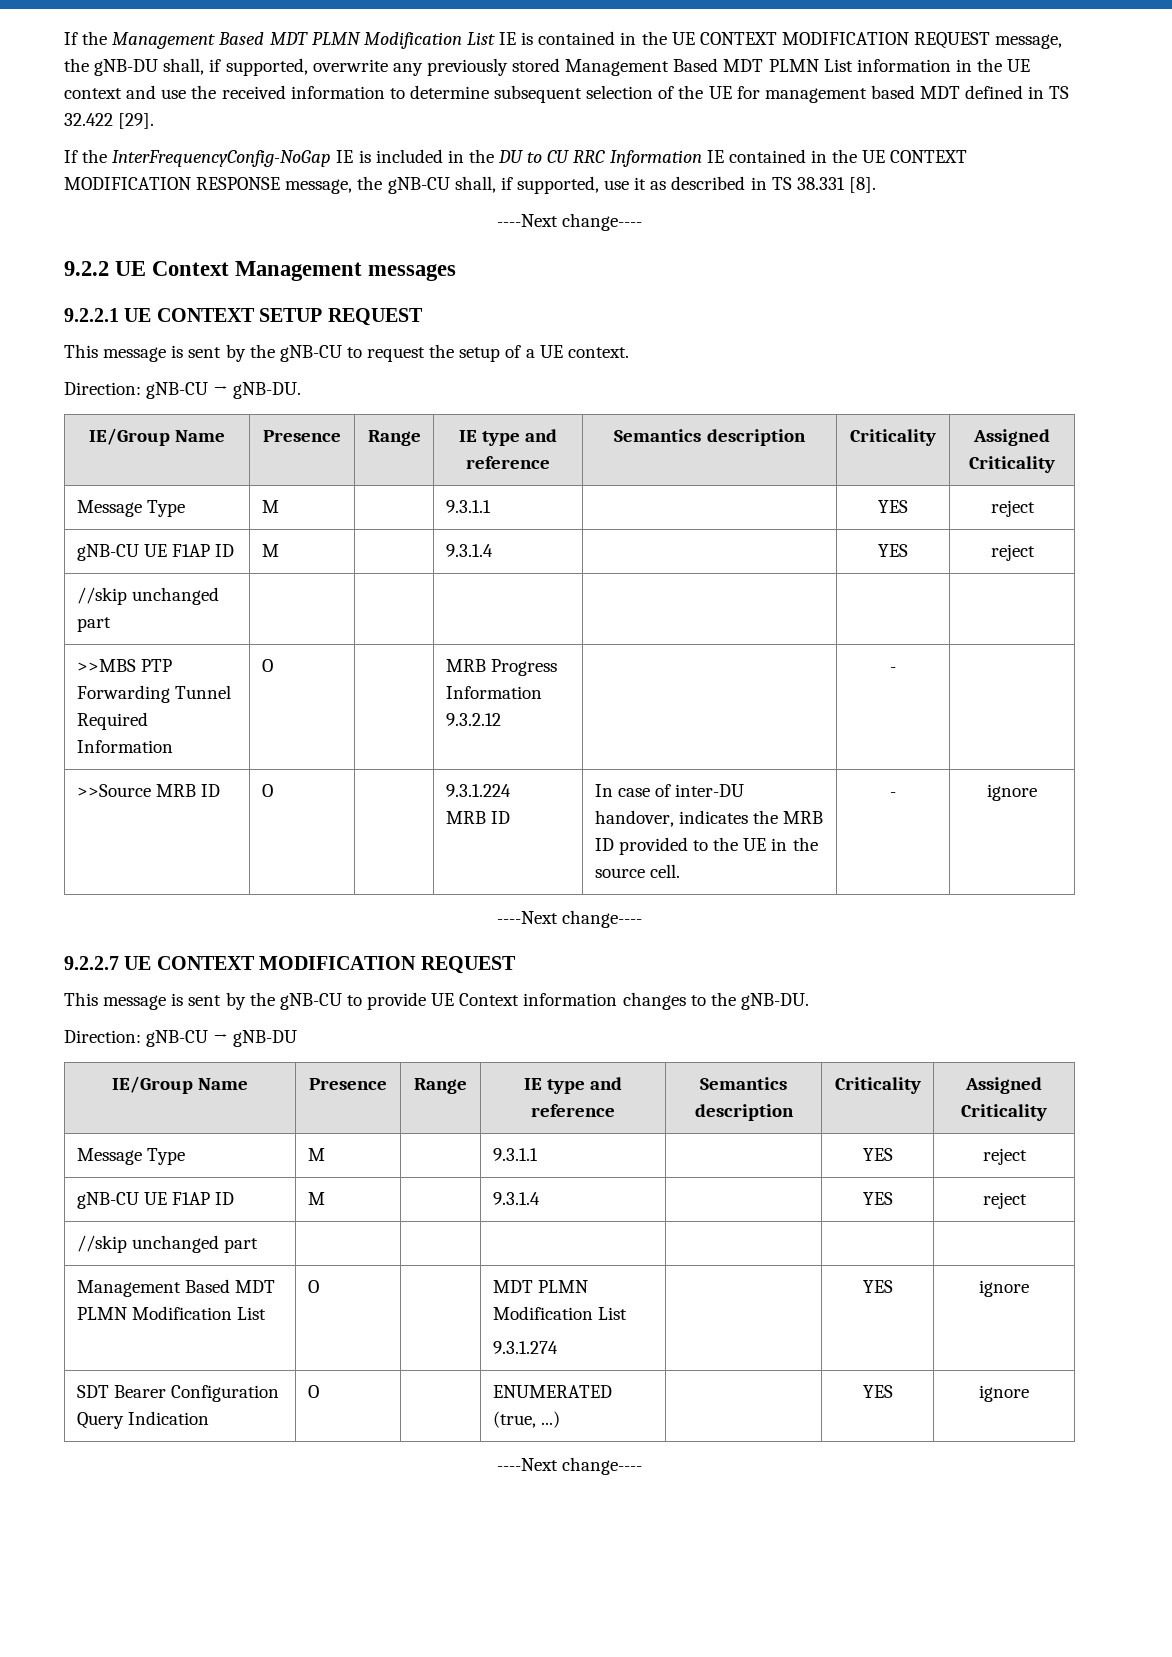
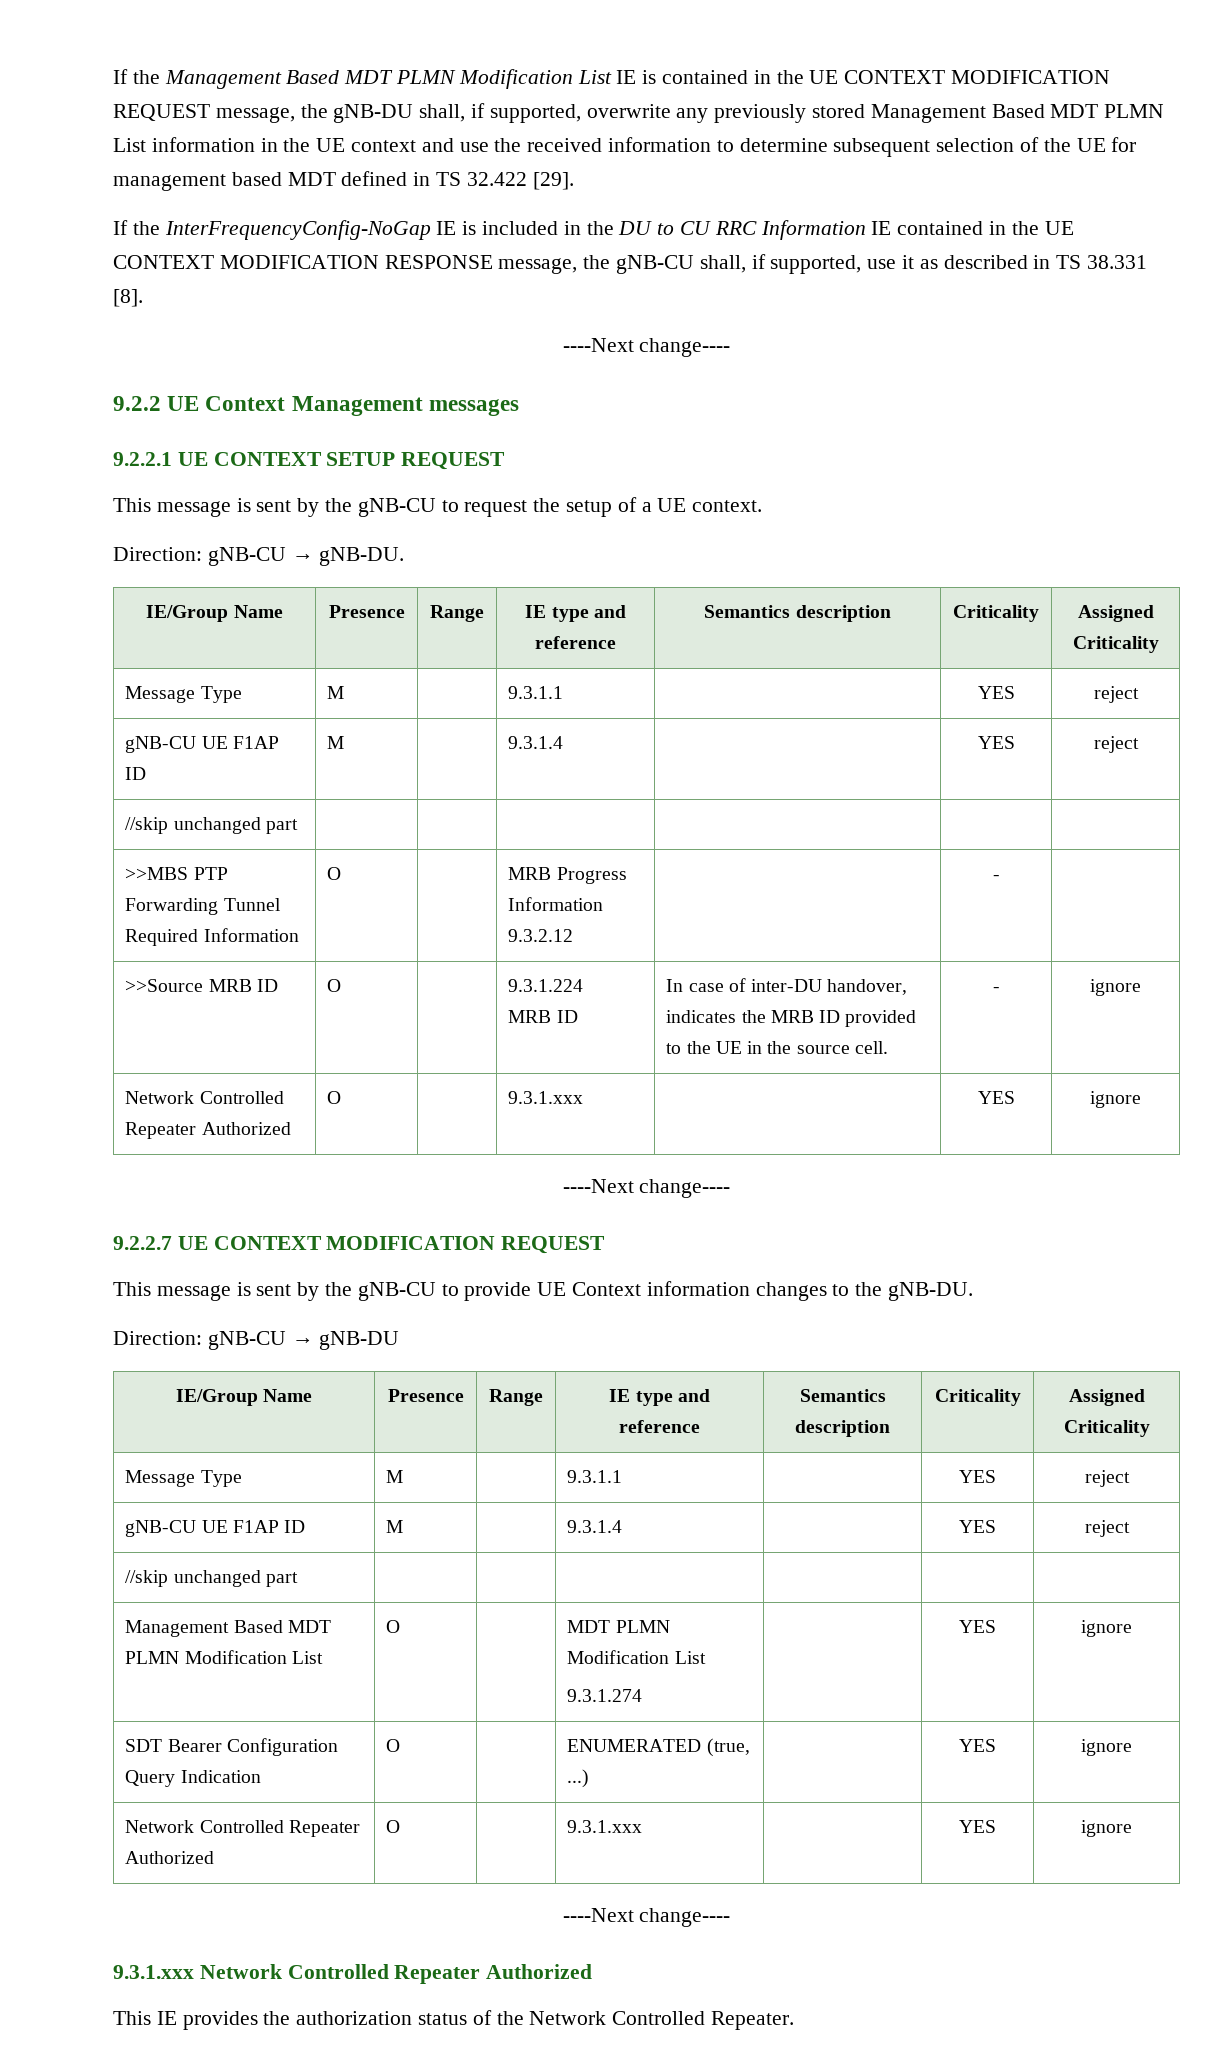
  >>Source MRB ID | O | | 9.3.1.224
  MRB ID | In case of inter-DU handover, indicates the MRB ID provided to the UE in the source cell. | - | ignore
+ Network Controlled Repeater Authorized | O | | 9.3.1.xxx | | YES | ignore
  SDT Bearer Configuration Query Indication | O | | ENUMERATED (true, ...) | | YES | ignore
+ Network Controlled Repeater Authorized | O | | 9.3.1.xxx | | YES | ignore
  ----Next change----
+ 9.3.1.xxx Network Controlled Repeater Authorized
+ This IE provides the authorization status of the Network Controlled Repeater.

